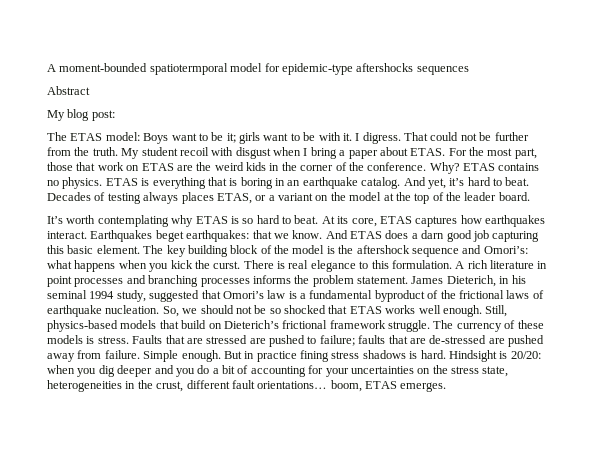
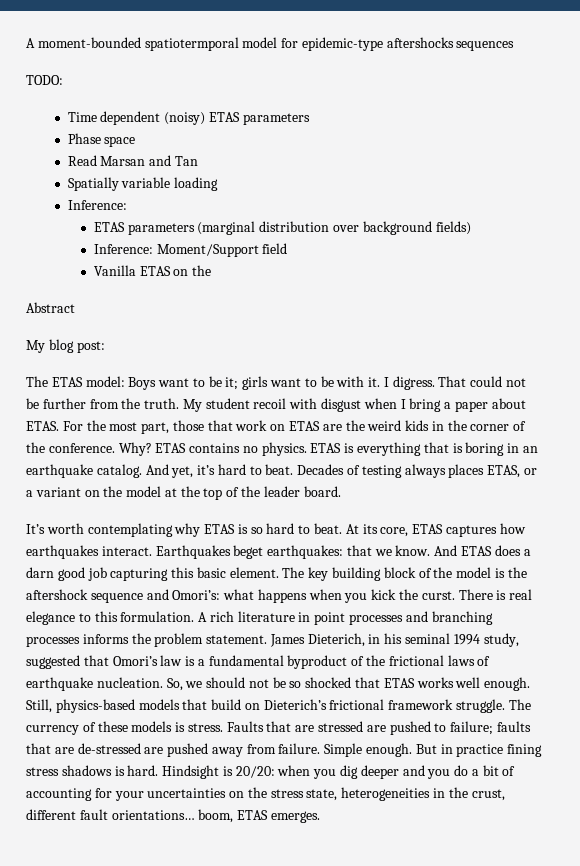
+ TODO:
+ Time dependent (noisy) ETAS parameters
+ Phase space
+ Read Marsan and Tan
+ Spatially variable loading
+ Inference:
+ ETAS parameters (marginal distribution over background fields)
+ Inference: Moment/Support field
+ Vanilla ETAS on the

